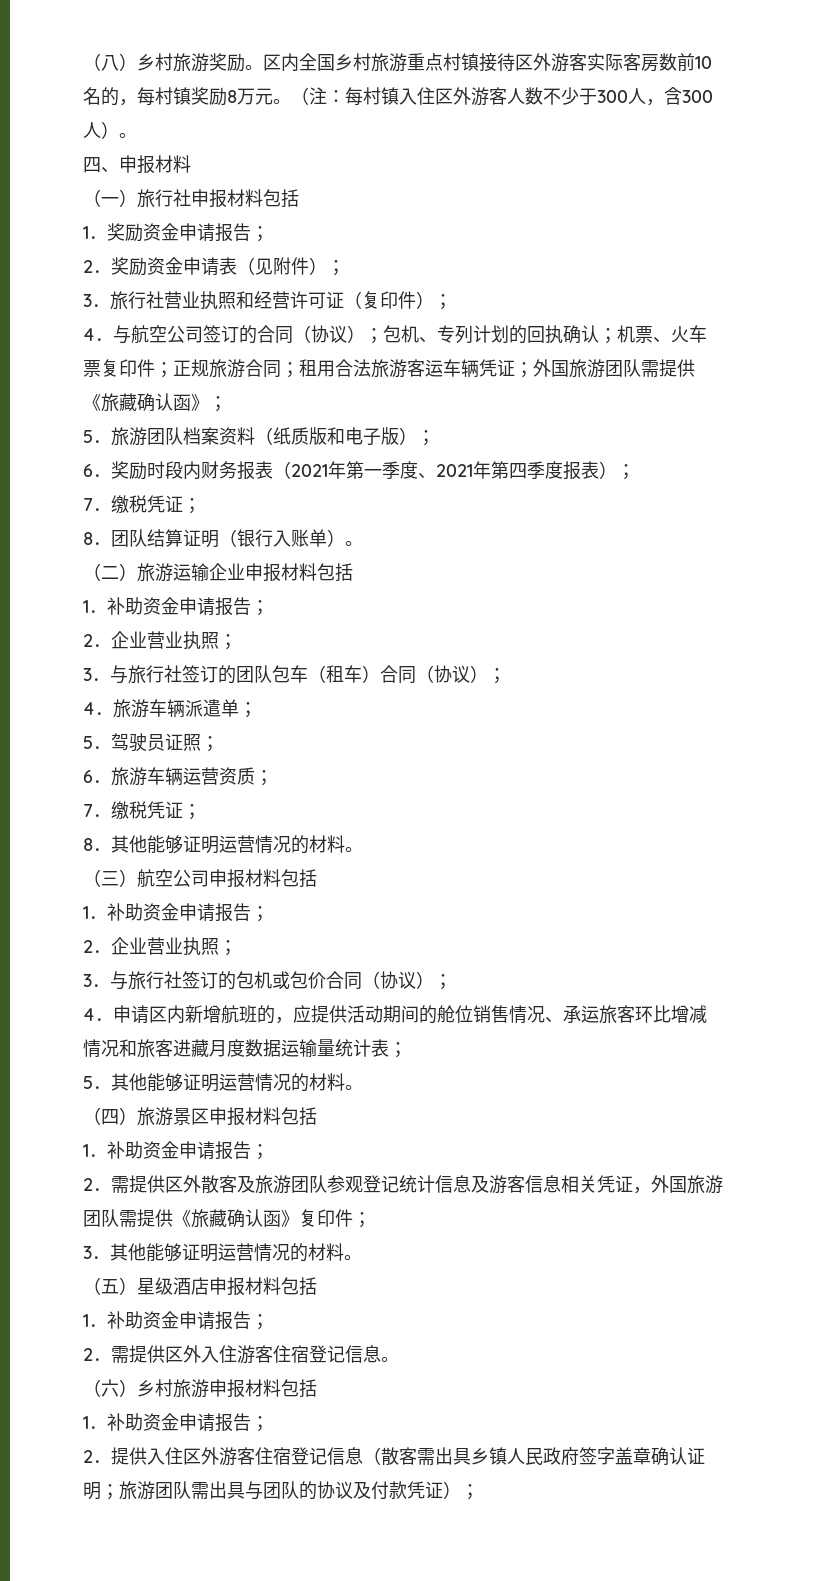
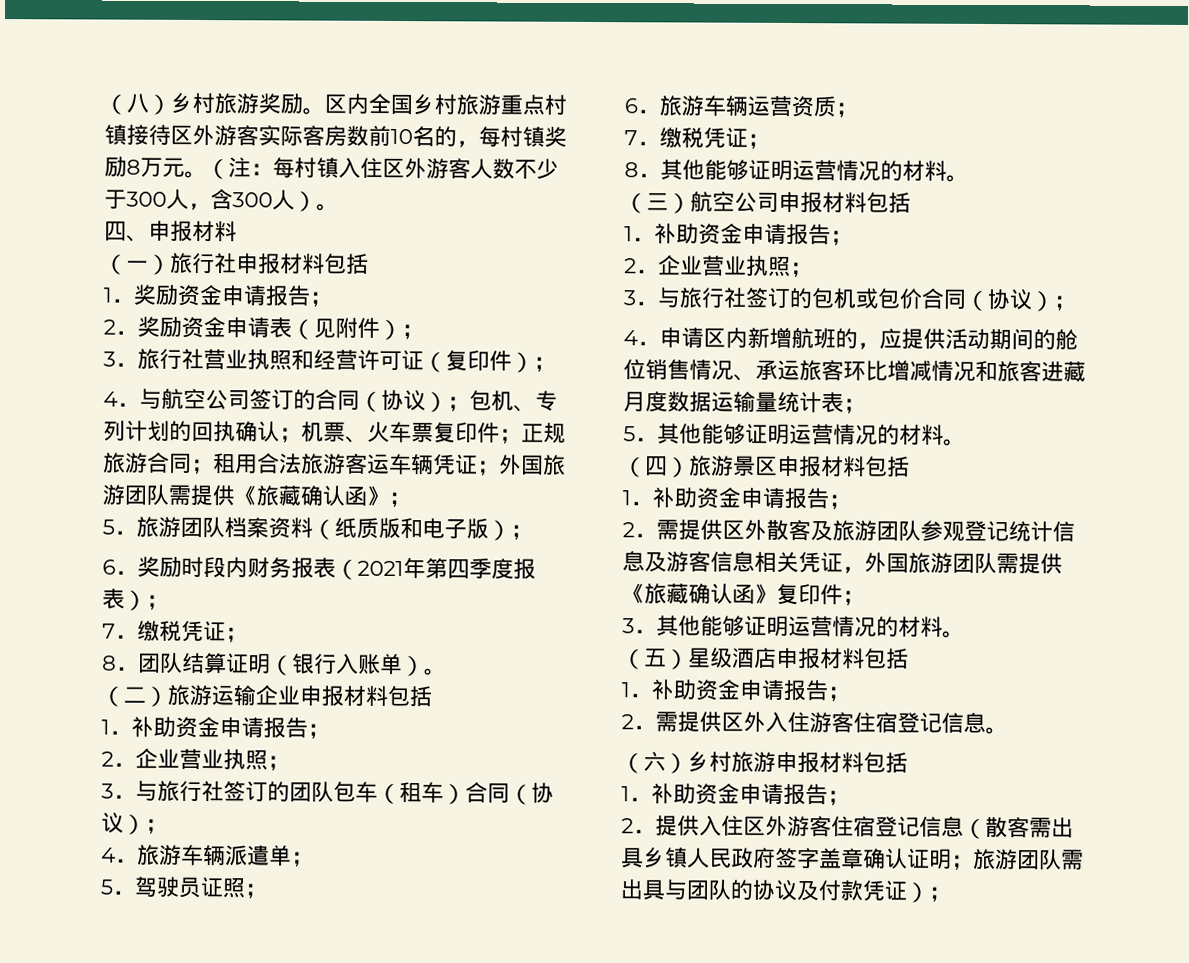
- 6．奖励时段内财务报表（2021年第一季度、2021年第四季度报表）；
+ 6．奖励时段内财务报表（2021年第四季度报表）；

